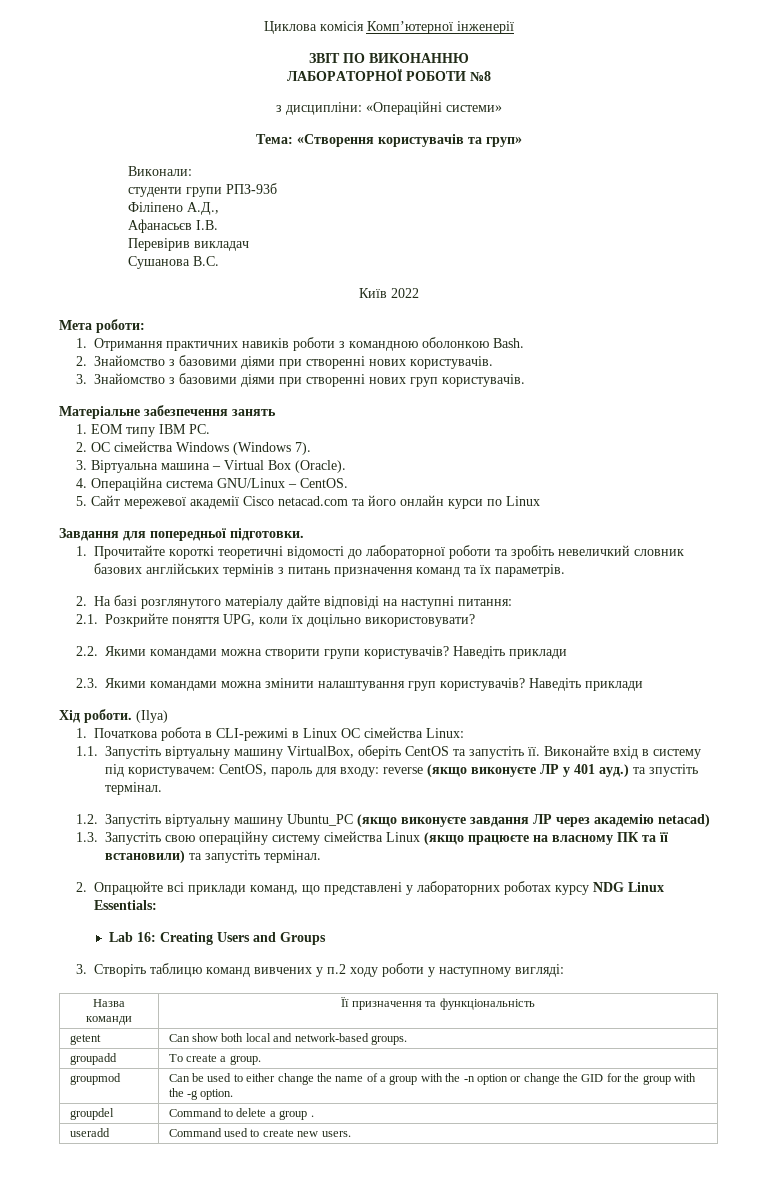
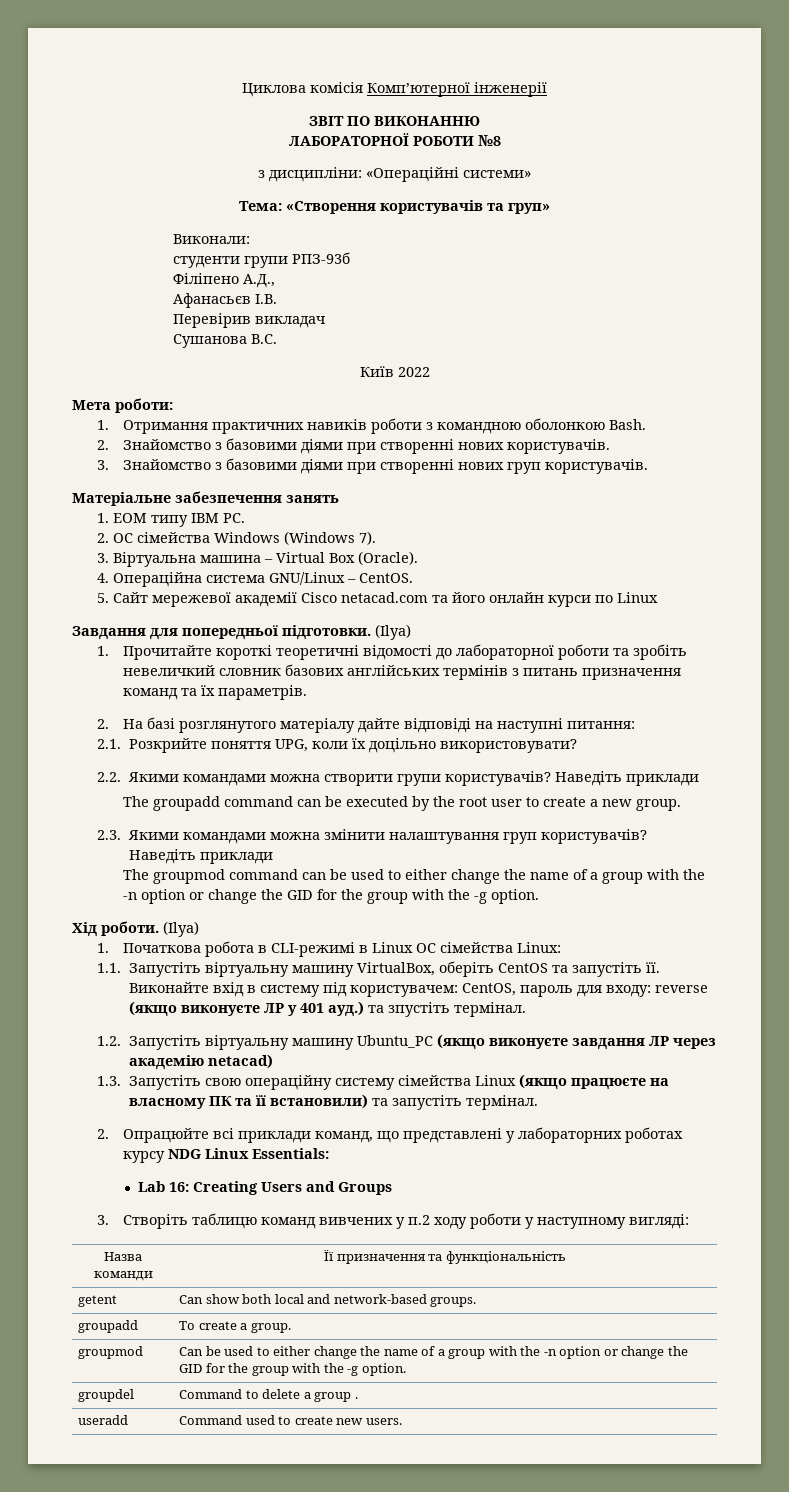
- Завдання для попередньої підготовки.
+ Завдання для попередньої підготовки. (Ilya)
+ The groupadd command can be executed by the root user to create a new group.
+ The groupmod command can be used to either change the name of a group with the -n option or change the GID for the group with the -g option.

